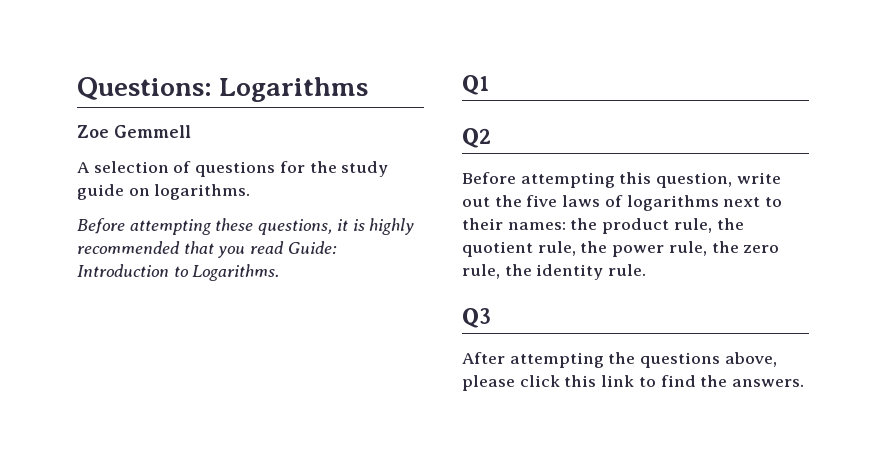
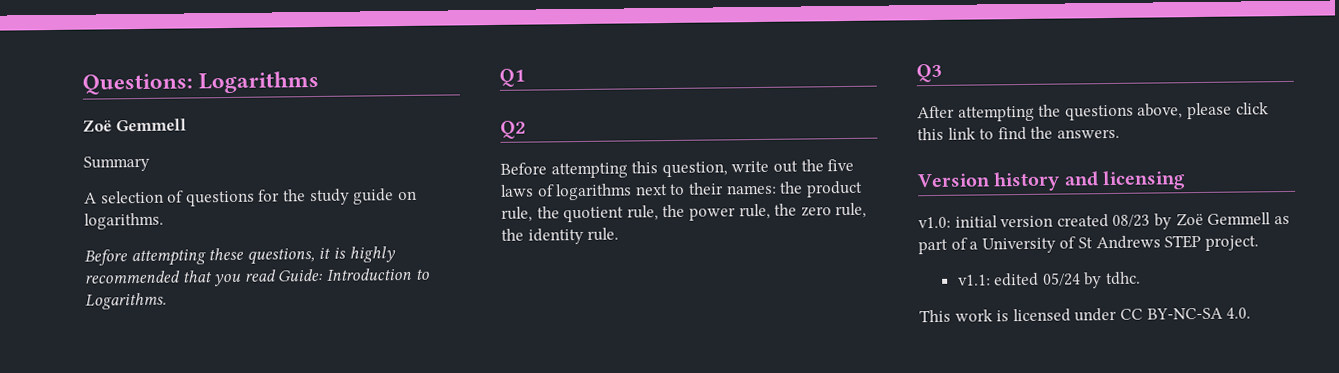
  Questions: Logarithms
- Zoe Gemmell
+ Zoë Gemmell
+ Summary
+ Version history and licensing
+ v1.0: initial version created 08/23 by Zoë Gemmell as part of a University of St Andrews STEP project.
+ v1.1: edited 05/24 by tdhc.
+ This work is licensed under CC BY-NC-SA 4.0.

